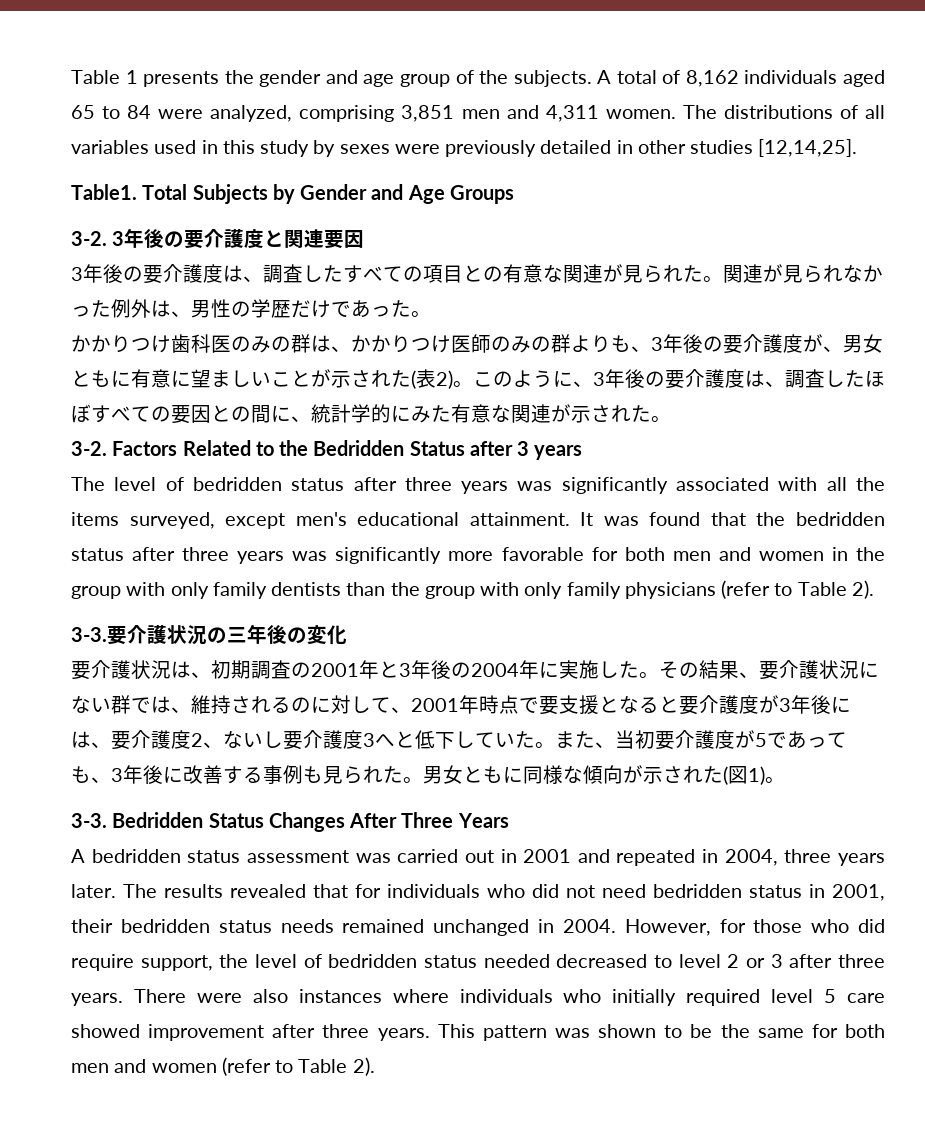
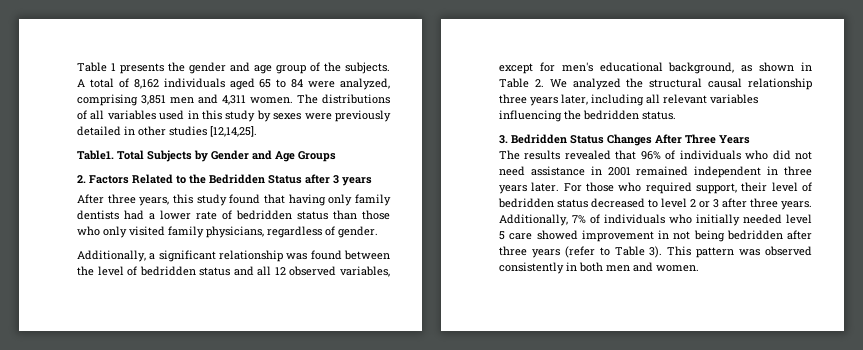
- 3-2. 3年後の要介護度と関連要因
- 3年後の要介護度は、調査したすべての項目との有意な関連が見られた。関連が見られなかった例外は、男性の学歴だけであった。
- かかりつけ歯科医のみの群は、かかりつけ医師のみの群よりも、3年後の要介護度が、男女ともに有意に望ましいことが示された(表2)。このように、3年後の要介護度は、調査したほぼすべての要因との間に、統計学的にみた有意な関連が示された。
- 3-2. Factors Related to the Bedridden Status after 3 years
+ 2. Factors Related to the Bedridden Status after 3 years
- The level of bedridden status after three years was significantly associated with all the items surveyed, except men's educational attainment. It was found that the bedridden status after three years was significantly more favorable for both men and women in the group with only family dentists than the group with only family physicians (refer to Table 2).
- 3-3.要介護状況の三年後の変化
- 要介護状況は、初期調査の2001年と3年後の2004年に実施した。その結果、要介護状況にない群では、維持されるのに対して、2001年時点で要支援となると要介護度が3年後には、要介護度2、ないし要介護度3へと低下していた。また、当初要介護度が5であっても、3年後に改善する事例も見られた。男女ともに同様な傾向が示された(図1)。
- 3-3. Bedridden Status Changes After Three Years
+ After three years, this study found that having only family dentists had a lower rate of bedridden status than those who only visited family physicians, regardless of gender.
+ Additionally, a significant relationship was found between the level of bedridden status and all 12 observed variables, except for men's educational background, as shown in Table 2. We analyzed the structural causal relationship three years later, including all relevant variables influencing the bedridden status.
+ 3. Bedridden Status Changes After Three Years
- A bedridden status assessment was carried out in 2001 and repeated in 2004, three years later. The results revealed that for individuals who did not need bedridden status in 2001, their bedridden status needs remained unchanged in 2004. However, for those who did require support, the level of bedridden status needed decreased to level 2 or 3 after three years.
+ The results revealed that 96% of individuals who did not need assistance in 2001 remained independent in three years later. For those who required support, their level of bedridden status decreased to level 2 or 3 after three years.
- There were also instances where individuals who initially required level 5 care showed improvement after three years. This pattern was shown to be the same for both men and women (refer to Table 2).
+ Additionally, 7% of individuals who initially needed level 5 care showed improvement in not being bedridden after three years (refer to Table 3). This pattern was observed consistently in both men and women.

